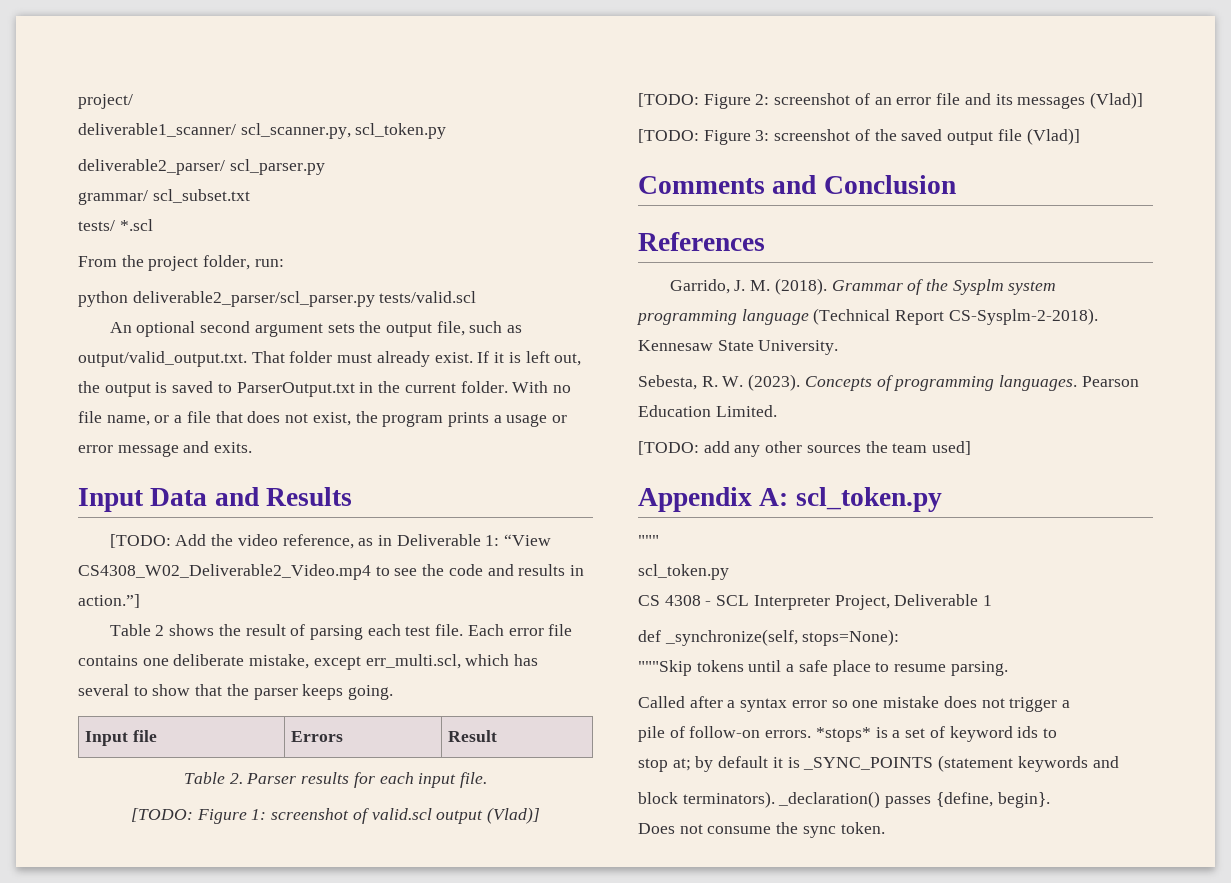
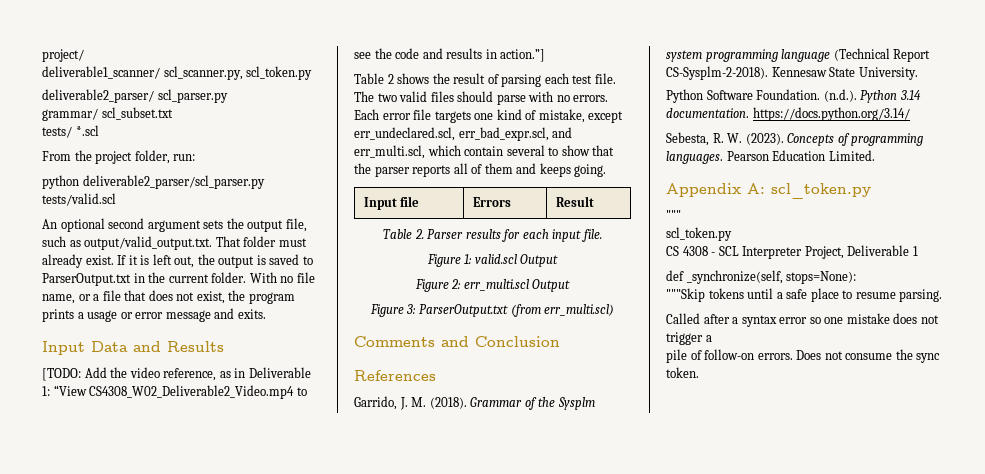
- Each error file contains one deliberate mistake, except err_multi.scl, which has several to show that the parser keeps going.
+ The two valid files should parse with no errors. Each error file targets one kind of mistake, except err_undeclared.scl, err_bad_expr.scl, and err_multi.scl, which contain several to show that the parser reports all of them and keeps going.
- [TODO: Figure 1: screenshot of valid.scl output (Vlad)]
- [TODO: Figure 2: screenshot of an error file and its messages (Vlad)]
- [TODO: Figure 3: screenshot of the saved output file (Vlad)]
+ Figure 1: valid.scl Output
+ Figure 2: err_multi.scl Output
+ Figure 3: ParserOutput.txt (from err_multi.scl)
+ Python Software Foundation. (n.d.). Python 3.14 documentation. https://docs.python.org/3.14/
- [TODO: add any other sources the team used]
- pile of follow-on errors. *stops* is a set of keyword ids to
- stop at; by default it is _SYNC_POINTS (statement keywords and
- block terminators). _declaration() passes {define, begin}.
- Does not consume the sync token.
+ pile of follow-on errors. Does not consume the sync token.

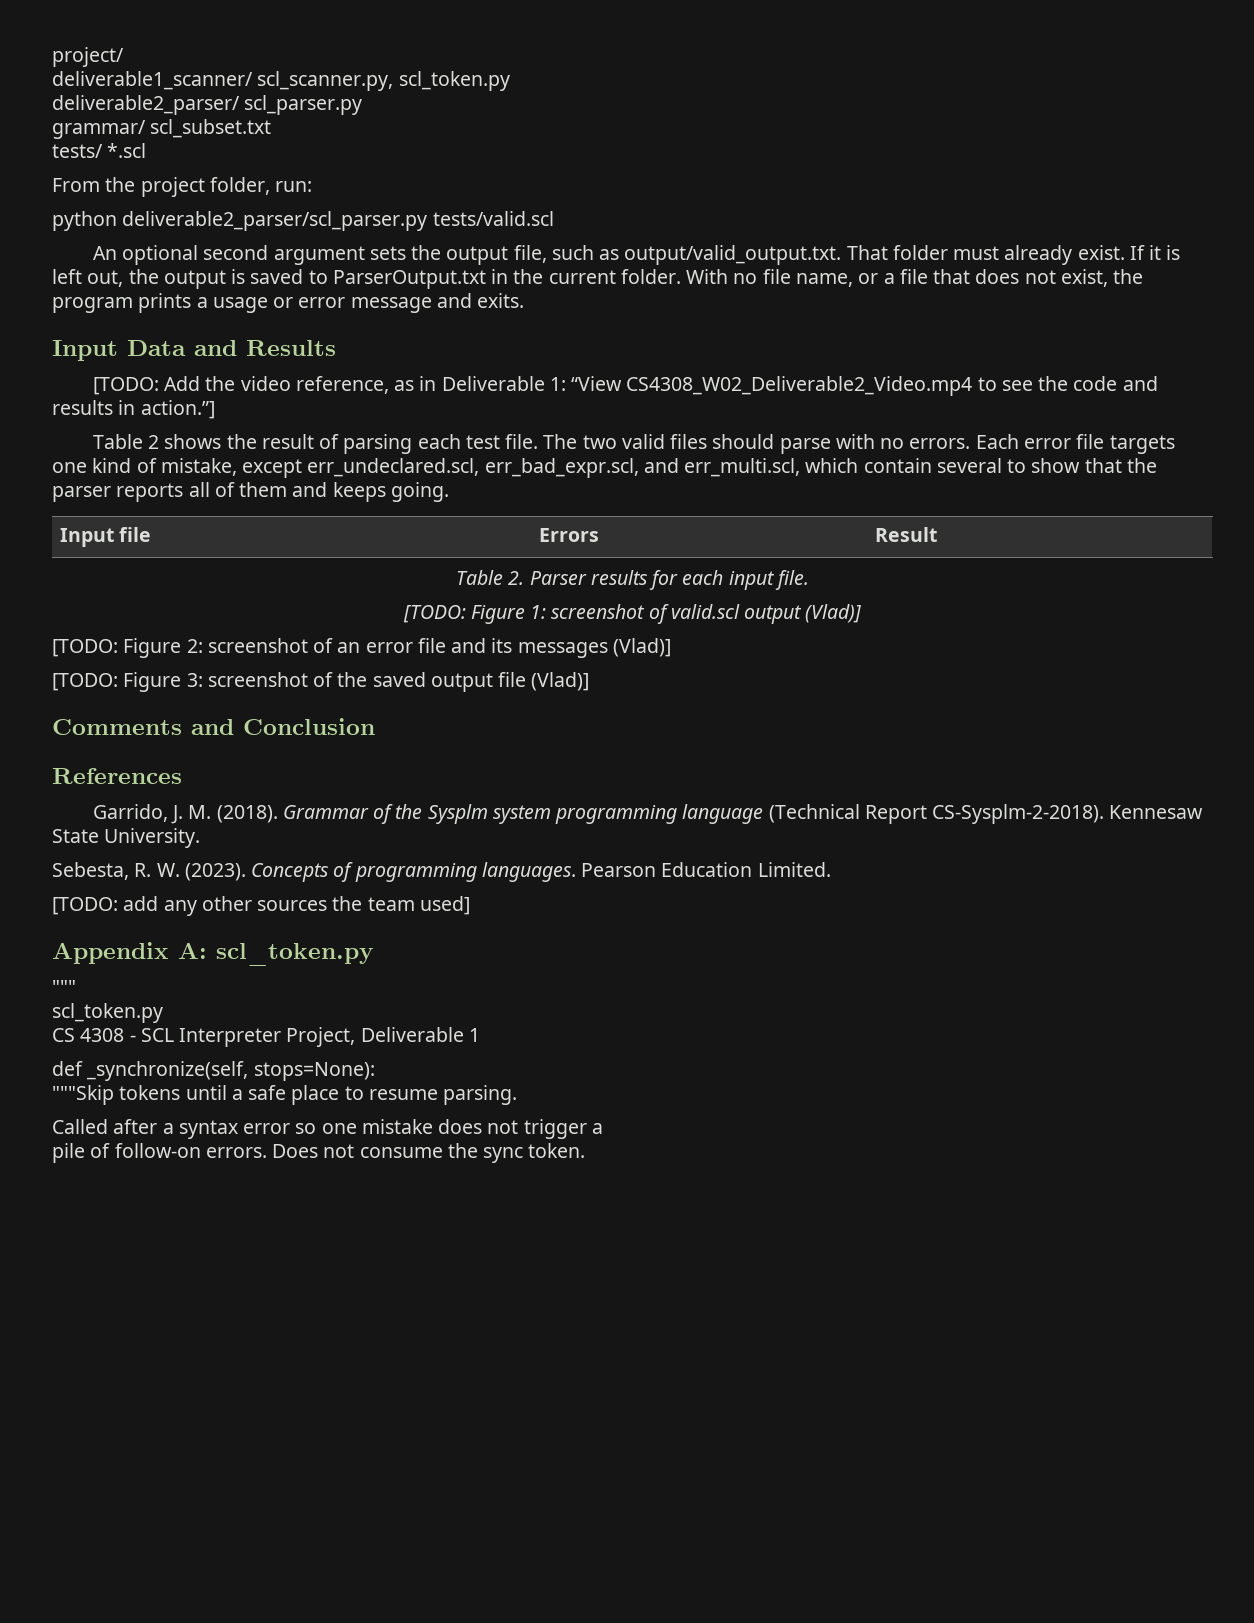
- Figure 1: valid.scl Output
- Figure 2: err_multi.scl Output
- Figure 3: ParserOutput.txt (from err_multi.scl)
+ [TODO: Figure 1: screenshot of valid.scl output (Vlad)]
+ [TODO: Figure 2: screenshot of an error file and its messages (Vlad)]
+ [TODO: Figure 3: screenshot of the saved output file (Vlad)]
- Python Software Foundation. (n.d.). Python 3.14 documentation. https://docs.python.org/3.14/
+ [TODO: add any other sources the team used]

